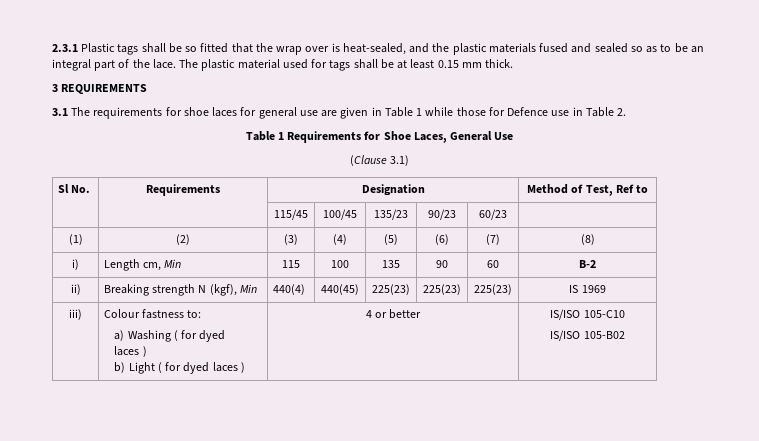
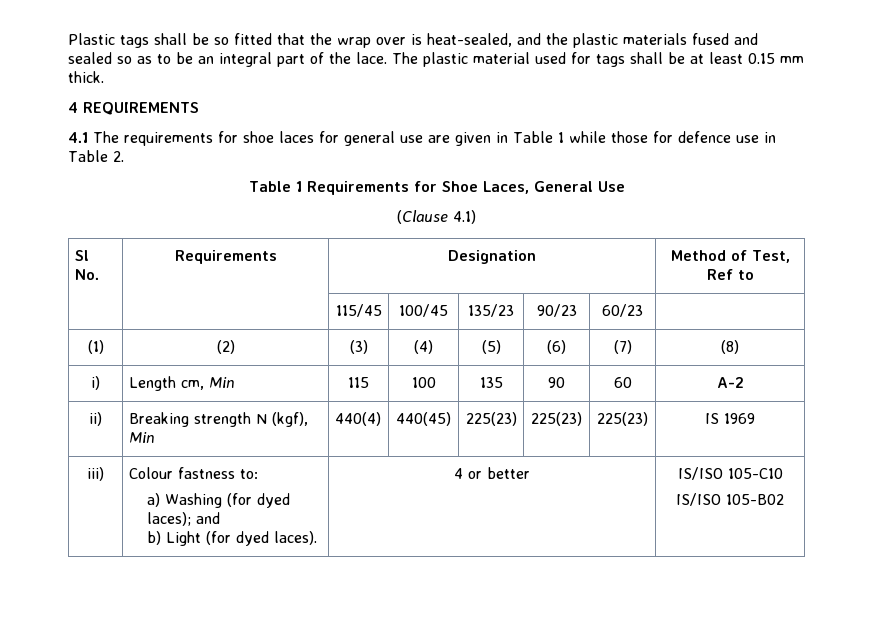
- 2.3.1 Plastic tags shall be so fitted that the wrap over is heat-sealed, and the plastic materials fused and sealed so as to be an integral part of the lace.
+ Plastic tags shall be so fitted that the wrap over is heat-sealed, and the plastic materials fused and sealed so as to be an integral part of the lace.
- 3 REQUIREMENTS
+ 4 REQUIREMENTS
- 3.1 The requirements for shoe laces for general use are given in Table 1 while those for Defence use in Table 2.
+ 4.1 The requirements for shoe laces for general use are given in Table 1 while those for defence use in Table 2.
- (Clause 3.1)
+ (Clause 4.1)
- i) | Length cm, Min | 115 | 100 | 135 | 90 | 60 | B-2
+ i) | Length cm, Min | 115 | 100 | 135 | 90 | 60 | A-2
  iii) | Colour fastness to:
- a) Washing ( for dyed
- laces )
- b) Light ( for dyed laces ) | 4 or better | IS/ISO 105-C10
+ a) Washing (for dyed laces); and
+ b) Light (for dyed laces). | 4 or better | IS/ISO 105-C10

